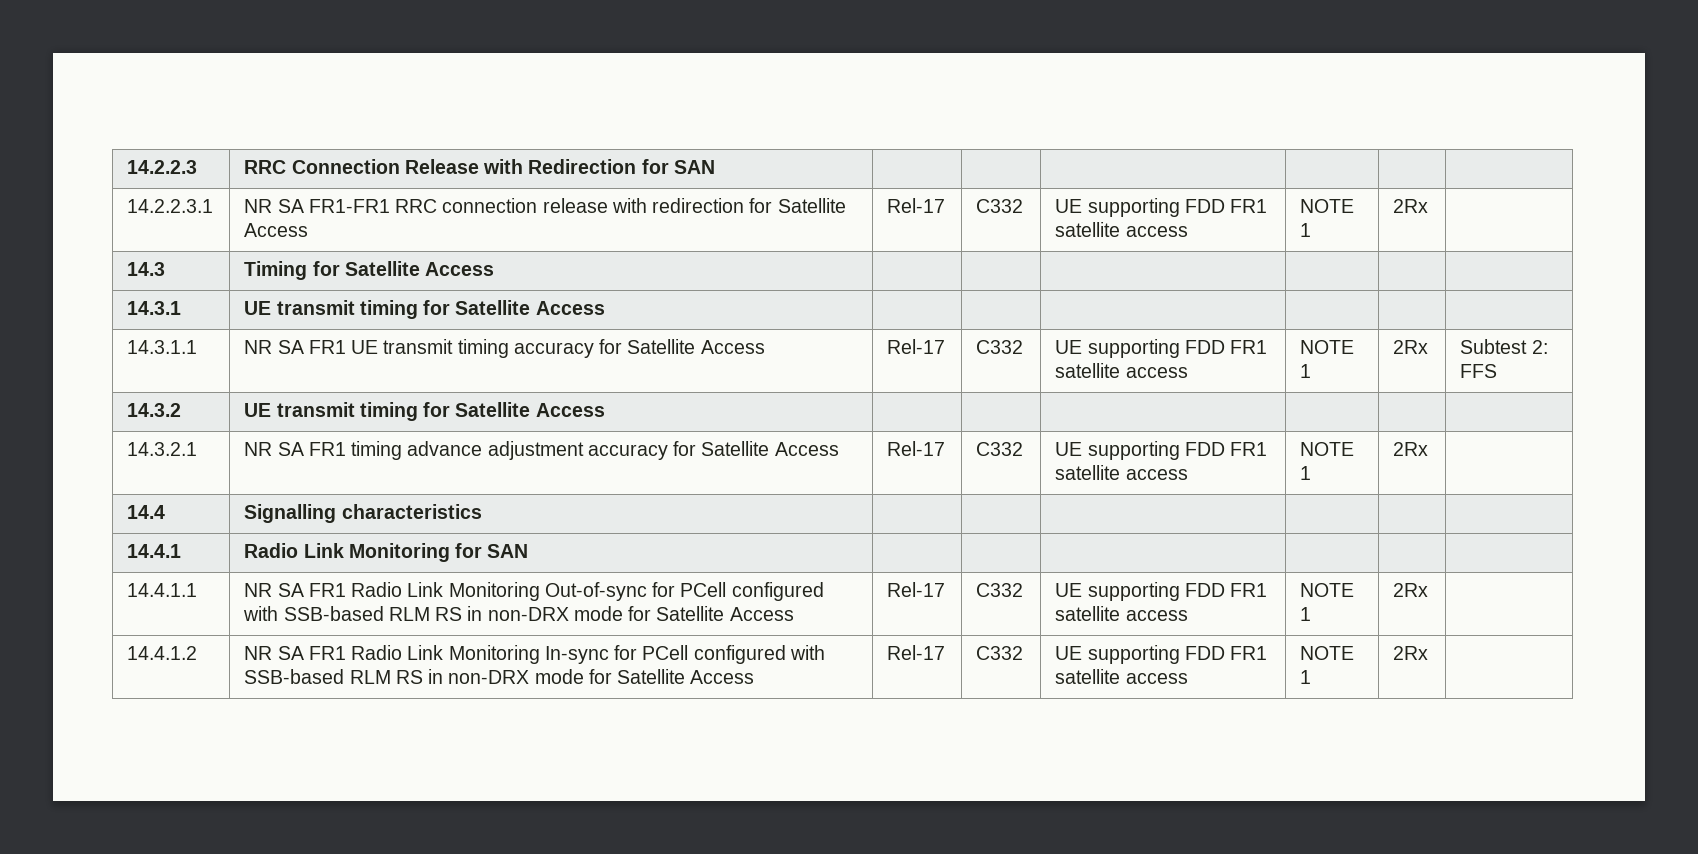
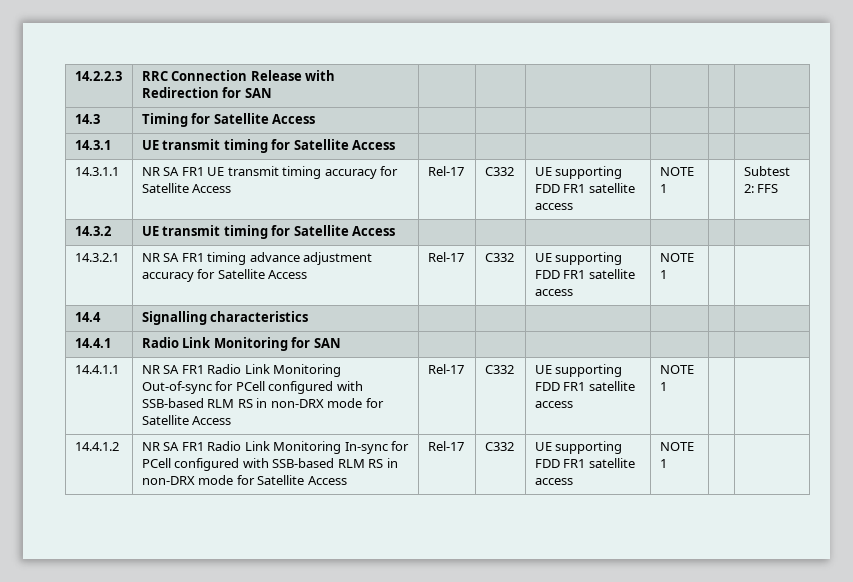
- 14.2.2.3.1 | NR SA FR1-FR1 RRC connection release with redirection for Satellite Access | Rel-17 | C332 | UE supporting FDD FR1 satellite access | NOTE 1 | 2Rx |
- 14.3.1.1 | NR SA FR1 UE transmit timing accuracy for Satellite Access | Rel-17 | C332 | UE supporting FDD FR1 satellite access | NOTE 1 | 2Rx | Subtest 2: FFS
+ 14.3.1.1 | NR SA FR1 UE transmit timing accuracy for Satellite Access | Rel-17 | C332 | UE supporting FDD FR1 satellite access | NOTE 1 | | Subtest 2: FFS
- 14.3.2.1 | NR SA FR1 timing advance adjustment accuracy for Satellite Access | Rel-17 | C332 | UE supporting FDD FR1 satellite access | NOTE 1 | 2Rx |
+ 14.3.2.1 | NR SA FR1 timing advance adjustment accuracy for Satellite Access | Rel-17 | C332 | UE supporting FDD FR1 satellite access | NOTE 1 | |
- 14.4.1.1 | NR SA FR1 Radio Link Monitoring Out-of-sync for PCell configured with SSB-based RLM RS in non-DRX mode for Satellite Access | Rel-17 | C332 | UE supporting FDD FR1 satellite access | NOTE 1 | 2Rx |
+ 14.4.1.1 | NR SA FR1 Radio Link Monitoring Out-of-sync for PCell configured with SSB-based RLM RS in non-DRX mode for Satellite Access | Rel-17 | C332 | UE supporting FDD FR1 satellite access | NOTE 1 | |
- 14.4.1.2 | NR SA FR1 Radio Link Monitoring In-sync for PCell configured with SSB-based RLM RS in non-DRX mode for Satellite Access | Rel-17 | C332 | UE supporting FDD FR1 satellite access | NOTE 1 | 2Rx |
+ 14.4.1.2 | NR SA FR1 Radio Link Monitoring In-sync for PCell configured with SSB-based RLM RS in non-DRX mode for Satellite Access | Rel-17 | C332 | UE supporting FDD FR1 satellite access | NOTE 1 | |

